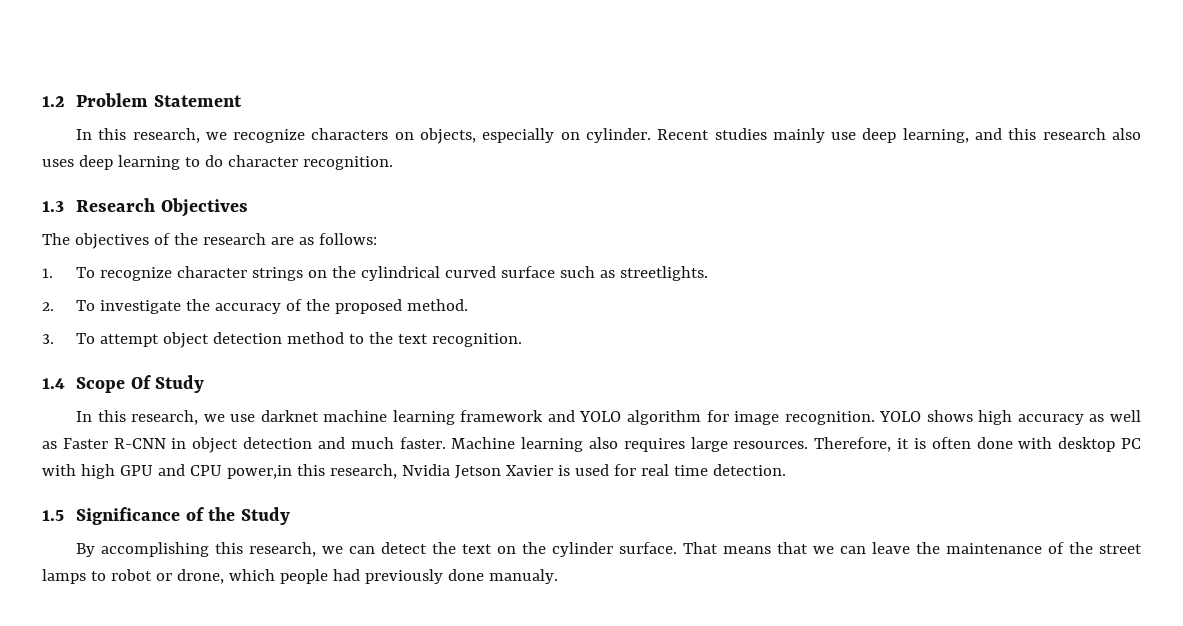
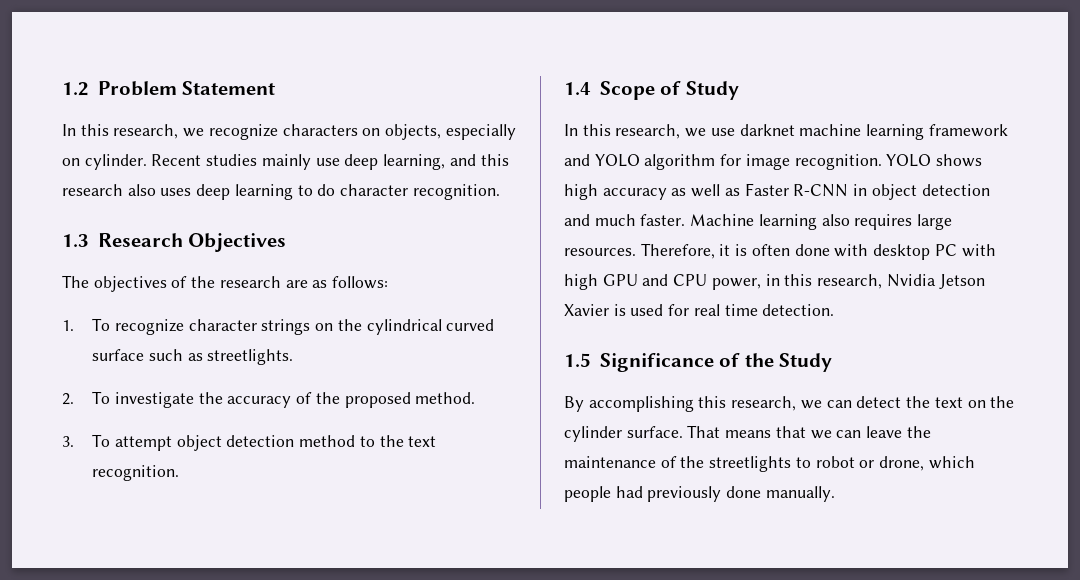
- 1.4 Scope Of Study
+ 1.4 Scope of Study
- Therefore, it is often done with desktop PC with high GPU and CPU power,in this research, Nvidia Jetson Xavier is used for real time detection.
+ Therefore, it is often done with desktop PC with high GPU and CPU power, in this research, Nvidia Jetson Xavier is used for real time detection.
- That means that we can leave the maintenance of the street lamps to robot or drone, which people had previously done manualy.
+ That means that we can leave the maintenance of the streetlights to robot or drone, which people had previously done manually.

